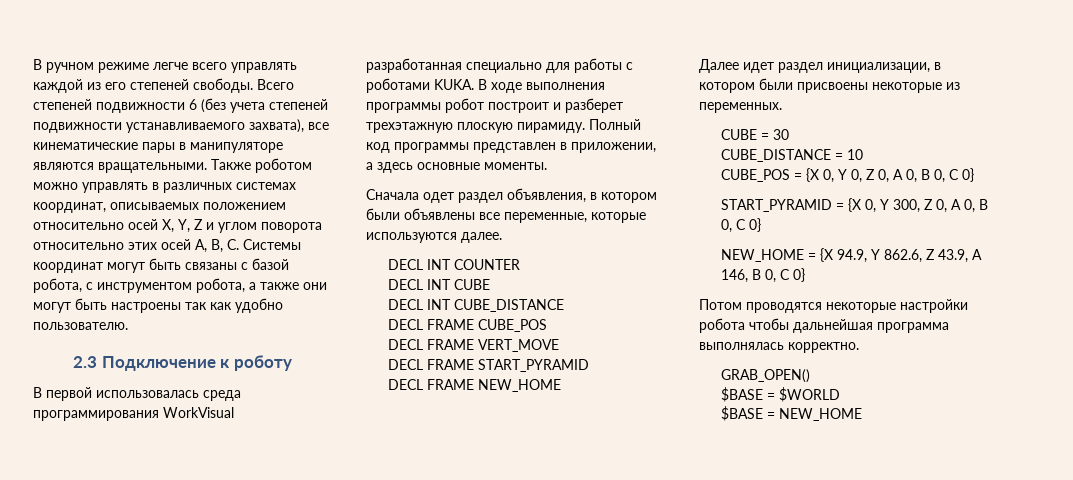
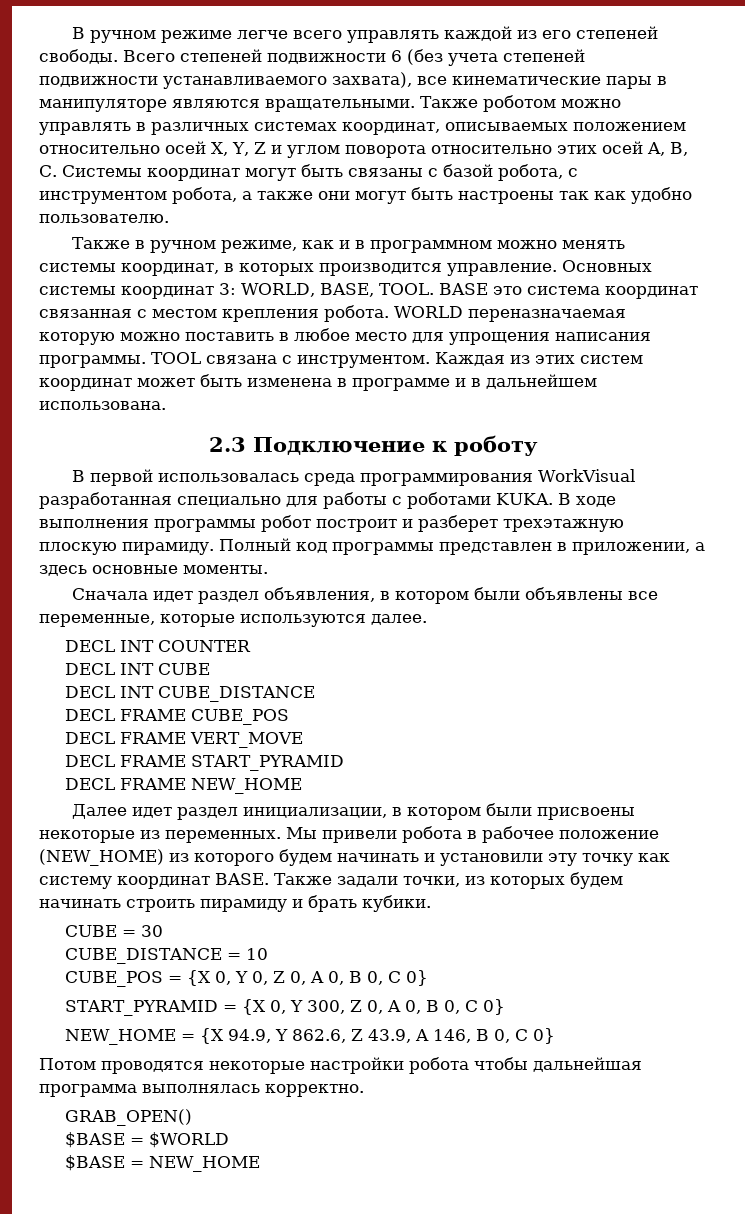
+ Также в ручном режиме, как и в программном можно менять системы координат, в которых производится управление. Основных системы координат 3: WORLD, BASE, TOOL. BASE это система координат связанная с местом крепления робота. WORLD переназначаемая которую можно поставить в любое место для упрощения написания программы. TOOL связана с инструментом. Каждая из этих систем координат может быть изменена в программе и в дальнейшем использована.
- Сначала одет раздел объявления, в котором были объявлены все переменные, которые используются далее.
+ Сначала идет раздел объявления, в котором были объявлены все переменные, которые используются далее.
+ Мы привели робота в рабочее положение (NEW_HOME) из которого будем начинать и установили эту точку как систему координат BASE. Также задали точки, из которых будем начинать строить пирамиду и брать кубики.

